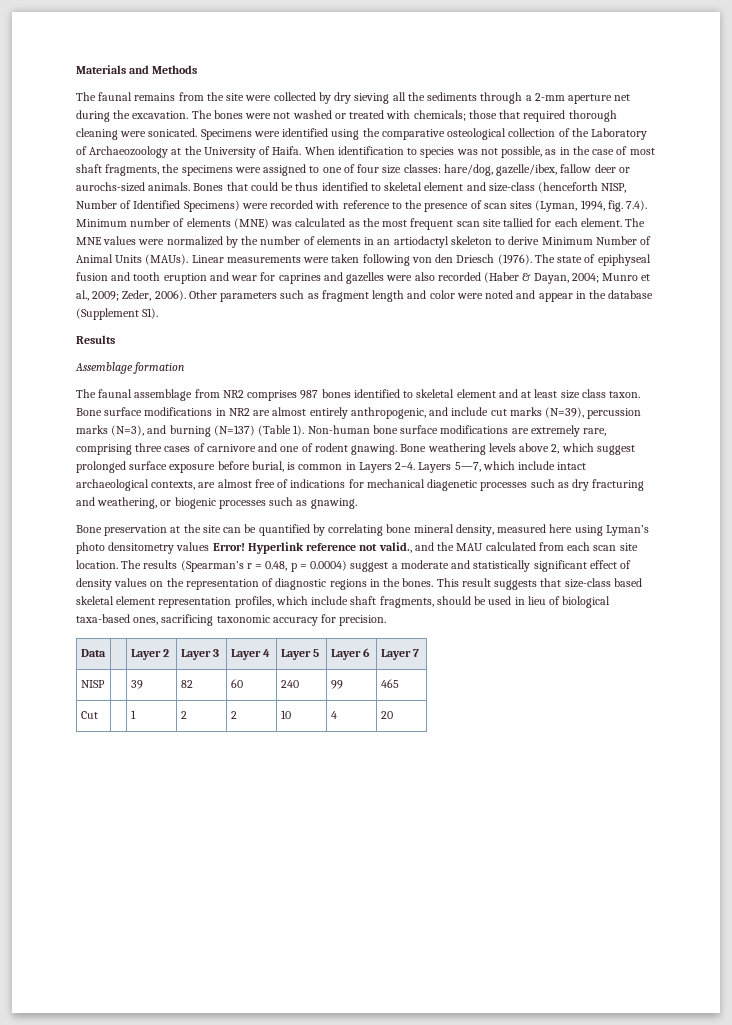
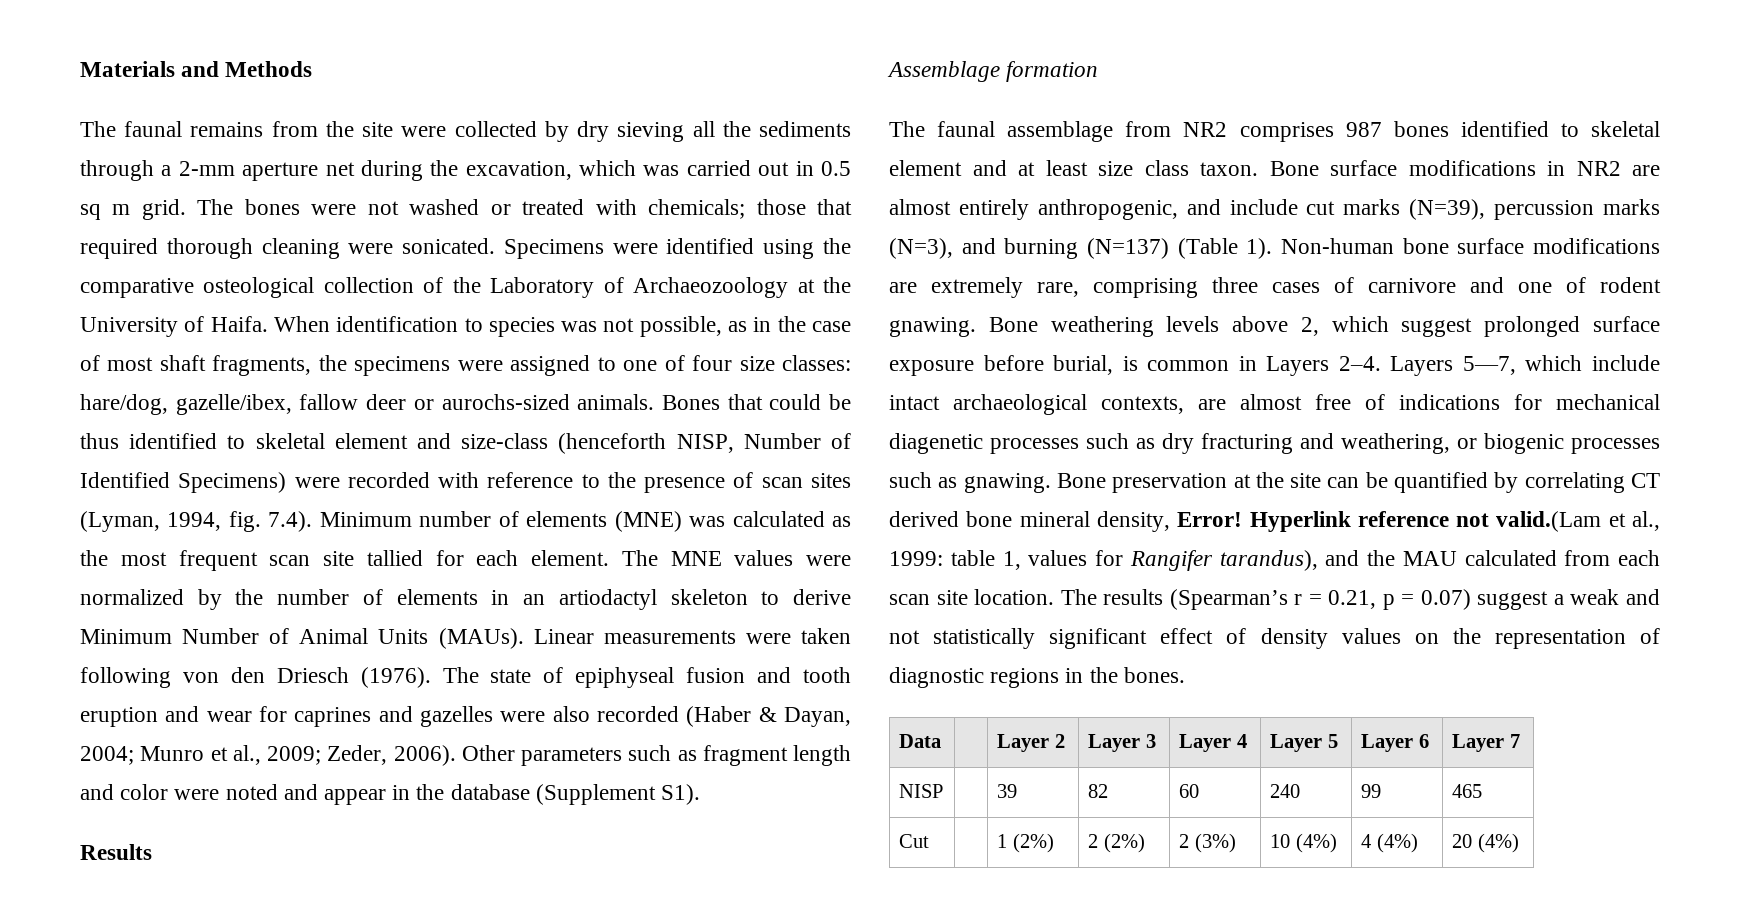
- The faunal remains from the site were collected by dry sieving all the sediments through a 2-mm aperture net during the excavation.
+ The faunal remains from the site were collected by dry sieving all the sediments through a 2-mm aperture net during the excavation, which was carried out in 0.5 sq m grid.
- Layers 5—7, which include intact archaeological contexts, are almost free of indications for mechanical diagenetic processes such as dry fracturing and weathering, or biogenic processes such as gnawing.
- Bone preservation at the site can be quantified by correlating bone mineral density, measured here using Lyman’s photo densitometry values Error! Hyperlink reference not valid., and the MAU calculated from each scan site location.
+ Layers 5—7, which include intact archaeological contexts, are almost free of indications for mechanical diagenetic processes such as dry fracturing and weathering, or biogenic processes such as gnawing. Bone preservation at the site can be quantified by correlating CT derived bone mineral density, Error! Hyperlink reference not valid.(Lam et al., 1999: table 1, values for Rangifer tarandus), and the MAU calculated from each scan site location.
- The results (Spearman’s r = 0.48, p = 0.0004) suggest a moderate and statistically significant effect of density values on the representation of diagnostic regions in the bones. This result suggests that size-class based skeletal element representation profiles, which include shaft fragments, should be used in lieu of biological taxa-based ones, sacrificing taxonomic accuracy for precision.
+ The results (Spearman’s r = 0.21, p = 0.07) suggest a weak and not statistically significant effect of density values on the representation of diagnostic regions in the bones.
- Cut | | 1 | 2 | 2 | 10 | 4 | 20
+ Cut | | 1 (2%) | 2 (2%) | 2 (3%) | 10 (4%) | 4 (4%) | 20 (4%)

